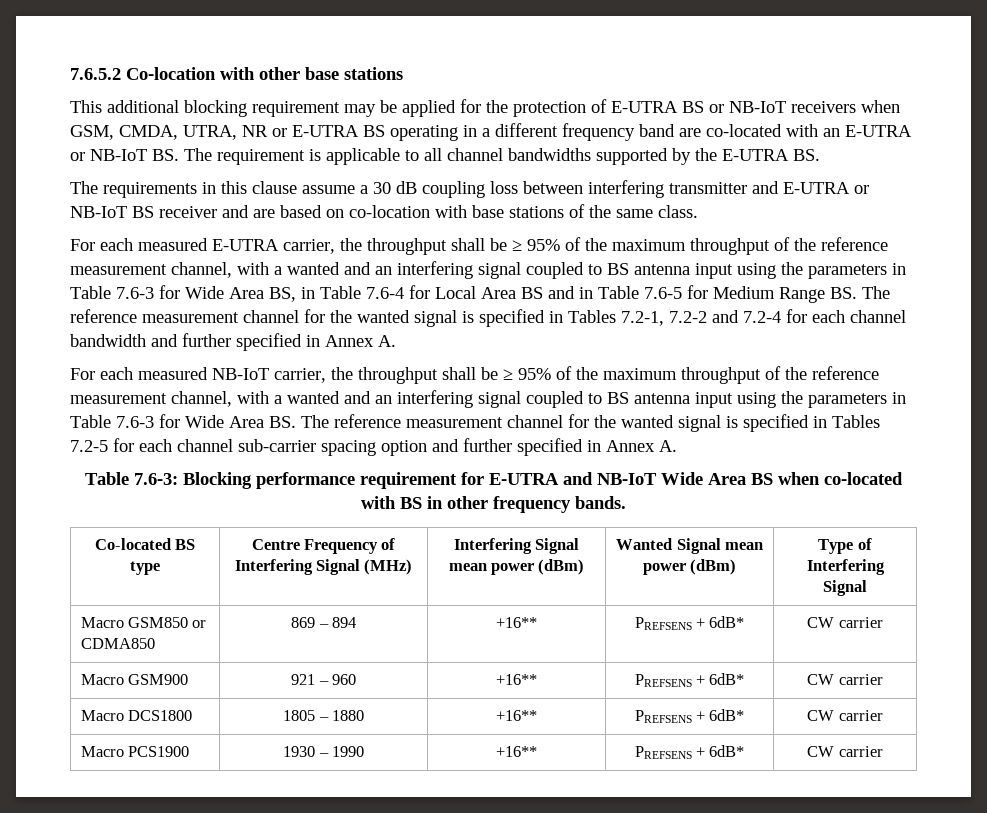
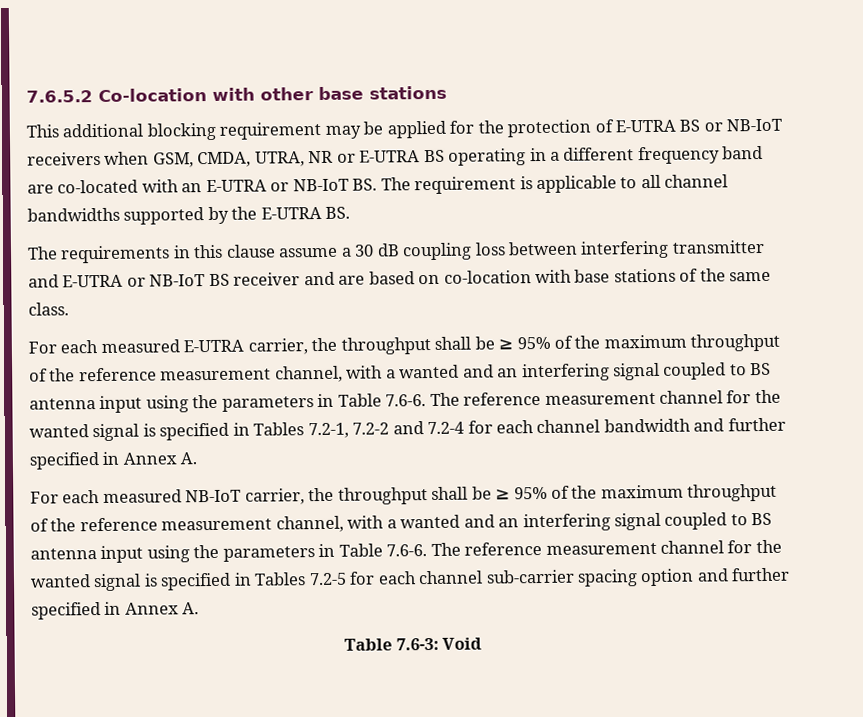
- For each measured E-UTRA carrier, the throughput shall be ≥ 95% of the maximum throughput of the reference measurement channel, with a wanted and an interfering signal coupled to BS antenna input using the parameters in Table 7.6-3 for Wide Area BS, in Table 7.6-4 for Local Area BS and in Table 7.6-5 for Medium Range BS. The reference measurement channel for the wanted signal is specified in Tables 7.2-1, 7.2-2 and 7.2-4 for each channel bandwidth and further specified in Annex A.
+ For each measured E-UTRA carrier, the throughput shall be ≥ 95% of the maximum throughput of the reference measurement channel, with a wanted and an interfering signal coupled to BS antenna input using the parameters in Table 7.6-6. The reference measurement channel for the wanted signal is specified in Tables 7.2-1, 7.2-2 and 7.2-4 for each channel bandwidth and further specified in Annex A.
- For each measured NB-IoT carrier, the throughput shall be ≥ 95% of the maximum throughput of the reference measurement channel, with a wanted and an interfering signal coupled to BS antenna input using the parameters in Table 7.6-3 for Wide Area BS. The reference measurement channel for the wanted signal is specified in Tables 7.2-5 for each channel sub-carrier spacing option and further specified in Annex A.
+ For each measured NB-IoT carrier, the throughput shall be ≥ 95% of the maximum throughput of the reference measurement channel, with a wanted and an interfering signal coupled to BS antenna input using the parameters in Table 7.6-6. The reference measurement channel for the wanted signal is specified in Tables 7.2-5 for each channel sub-carrier spacing option and further specified in Annex A.
- Table 7.6-3: Blocking performance requirement for E-UTRA and NB-IoT Wide Area BS when co-located with BS in other frequency bands.
- Co-located BS type | Centre Frequency of Interfering Signal (MHz) | Interfering Signal mean power (dBm) | Wanted Signal mean power (dBm) | Type of Interfering Signal
- Macro GSM850 or CDMA850 | 869 – 894 | +16** | PREFSENS + 6dB* | CW carrier
- Macro GSM900 | 921 – 960 | +16** | PREFSENS + 6dB* | CW carrier
- Macro DCS1800 | 1805 – 1880 | +16** | PREFSENS + 6dB* | CW carrier
- Macro PCS1900 | 1930 – 1990 | +16** | PREFSENS + 6dB* | CW carrier
+ Table 7.6-3: Void

